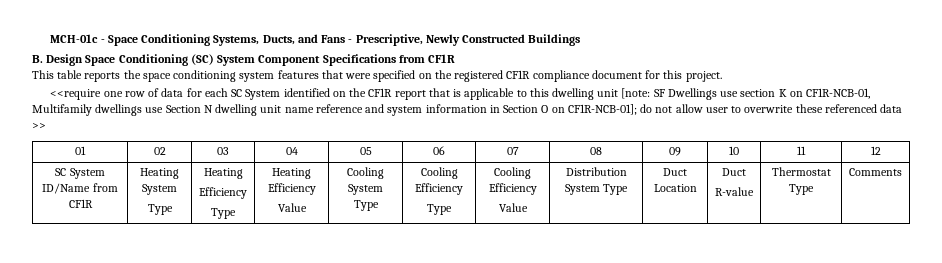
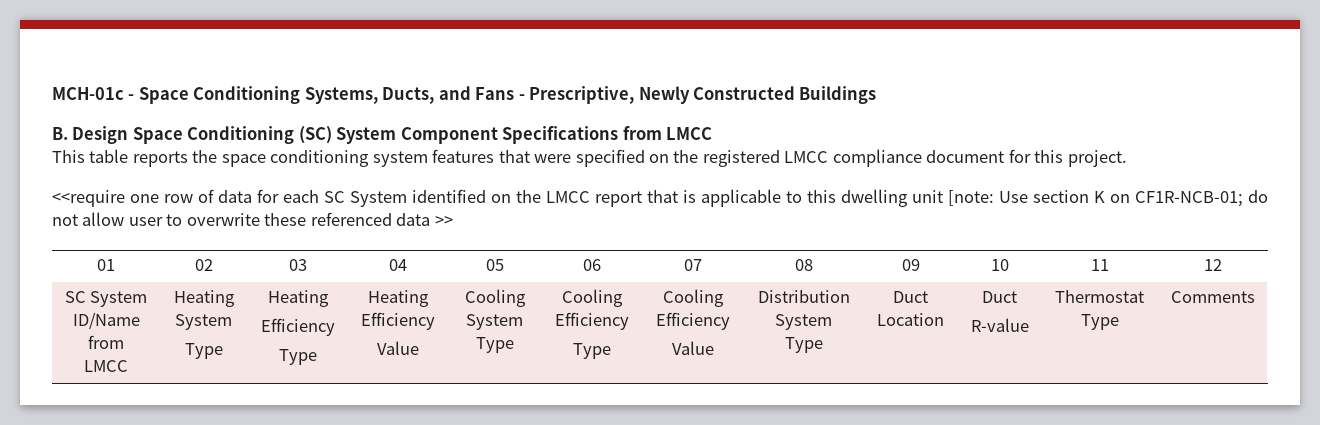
- B. Design Space Conditioning (SC) System Component Specifications from CF1R
+ B. Design Space Conditioning (SC) System Component Specifications from LMCC
- This table reports the space conditioning system features that were specified on the registered CF1R compliance document for this project.
+ This table reports the space conditioning system features that were specified on the registered LMCC compliance document for this project.
- <<require one row of data for each SC System identified on the CF1R report that is applicable to this dwelling unit [note: SF Dwellings use section K on CF1R-NCB-01, Multifamily dwellings use Section N dwelling unit name reference and system information in Section O on CF1R-NCB-01]; do not allow user to overwrite these referenced data >>
+ <<require one row of data for each SC System identified on the LMCC report that is applicable to this dwelling unit [note: Use section K on CF1R-NCB-01; do not allow user to overwrite these referenced data >>
- SC System ID/Name from CF1R | Heating System
+ SC System ID/Name from LMCC | Heating System

